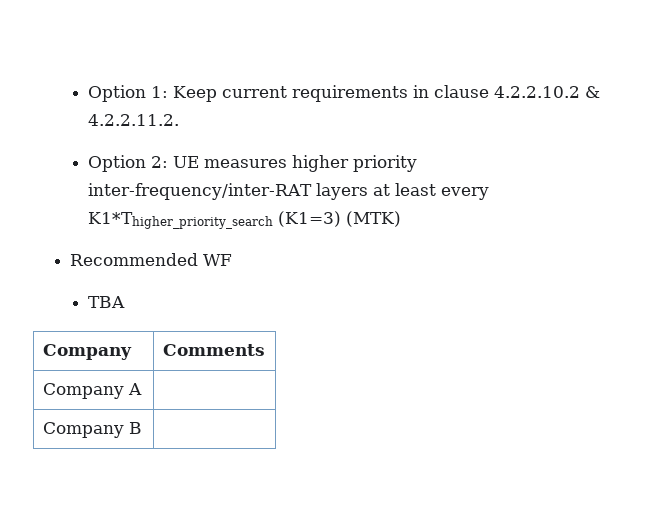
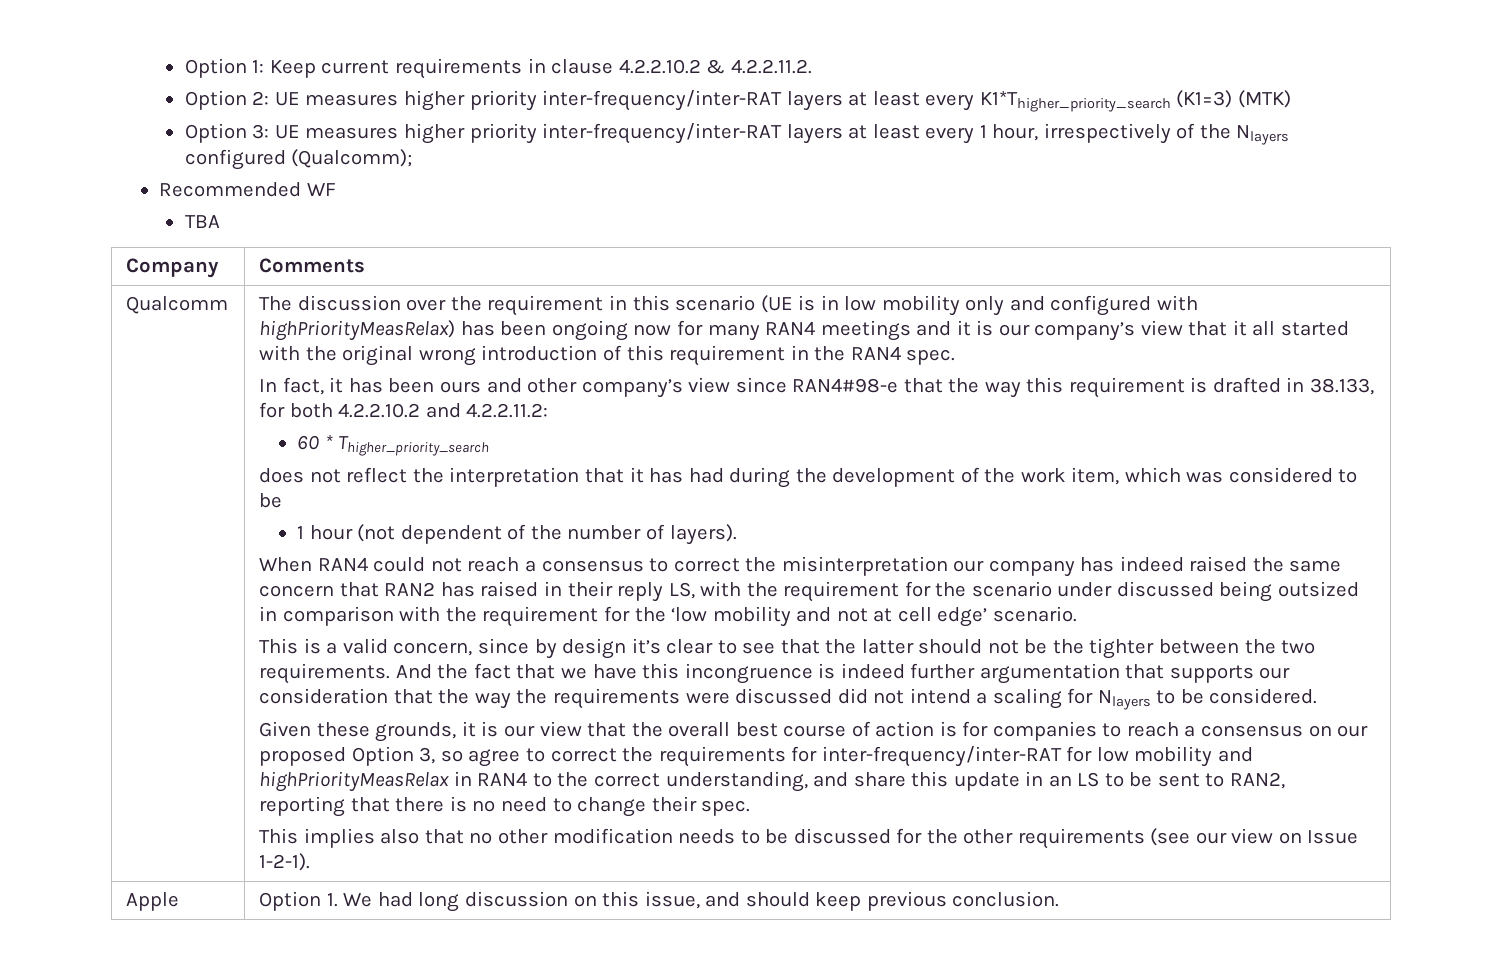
+ Option 3: UE measures higher priority inter-frequency/inter-RAT layers at least every 1 hour, irrespectively of the Nlayers configured (Qualcomm);
- Company A |
- Company B |
+ Qualcomm | The discussion over the requirement in this scenario (UE is in low mobility only and configured with highPriorityMeasRelax) has been ongoing now for many RAN4 meetings and it is our company’s view that it all started with the original wrong introduction of this requirement in the RAN4 spec.
+ In fact, it has been ours and other company’s view since RAN4#98-e that the way this requirement is drafted in 38.133, for both 4.2.2.10.2 and 4.2.2.11.2:
+ 60 * Thigher_priority_search
+ does not reflect the interpretation that it has had during the development of the work item, which was considered to be
+ 1 hour (not dependent of the number of layers).
+ When RAN4 could not reach a consensus to correct the misinterpretation our company has indeed raised the same concern that RAN2 has raised in their reply LS, with the requirement for the scenario under discussed being outsized in comparison with the requirement for the ‘low mobility and not at cell edge’ scenario.
+ This is a valid concern, since by design it’s clear to see that the latter should not be the tighter between the two requirements. And the fact that we have this incongruence is indeed further argumentation that supports our consideration that the way the requirements were discussed did not intend a scaling for Nlayers to be considered.
+ Given these grounds, it is our view that the overall best course of action is for companies to reach a consensus on our proposed Option 3, so agree to correct the requirements for inter-frequency/inter-RAT for low mobility and highPriorityMeasRelax in RAN4 to the correct understanding, and share this update in an LS to be sent to RAN2, reporting that there is no need to change their spec.
+ This implies also that no other modification needs to be discussed for the other requirements (see our view on Issue 1-2-1).
+ Apple | Option 1. We had long discussion on this issue, and should keep previous conclusion.

